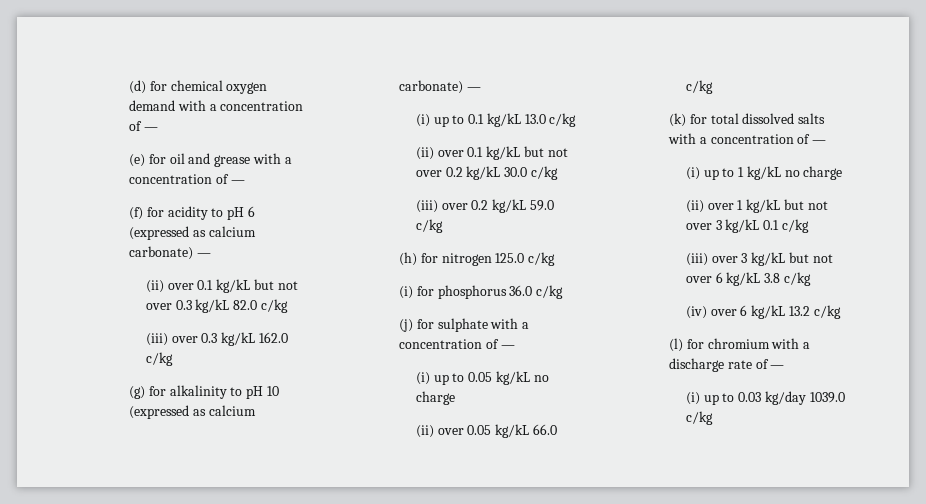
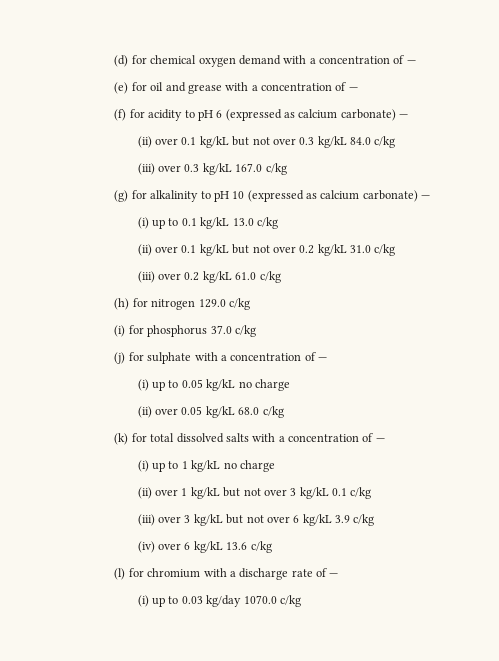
- (ii) over 0.1 kg/kL but not over 0.3 kg/kL 82.0 c/kg
+ (ii) over 0.1 kg/kL but not over 0.3 kg/kL 84.0 c/kg
- (iii) over 0.3 kg/kL 162.0 c/kg
+ (iii) over 0.3 kg/kL 167.0 c/kg
- (ii) over 0.1 kg/kL but not over 0.2 kg/kL 30.0 c/kg
+ (ii) over 0.1 kg/kL but not over 0.2 kg/kL 31.0 c/kg
- (iii) over 0.2 kg/kL 59.0 c/kg
+ (iii) over 0.2 kg/kL 61.0 c/kg
- (h) for nitrogen 125.0 c/kg
+ (h) for nitrogen 129.0 c/kg
- (i) for phosphorus 36.0 c/kg
+ (i) for phosphorus 37.0 c/kg
- (ii) over 0.05 kg/kL 66.0 c/kg
+ (ii) over 0.05 kg/kL 68.0 c/kg
- (iii) over 3 kg/kL but not over 6 kg/kL 3.8 c/kg
+ (iii) over 3 kg/kL but not over 6 kg/kL 3.9 c/kg
- (iv) over 6 kg/kL 13.2 c/kg
+ (iv) over 6 kg/kL 13.6 c/kg
- (i) up to 0.03 kg/day 1039.0 c/kg
+ (i) up to 0.03 kg/day 1070.0 c/kg

